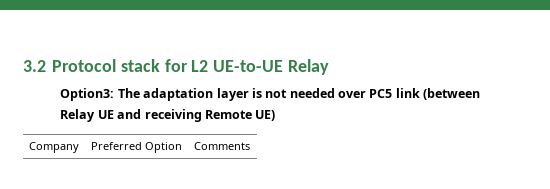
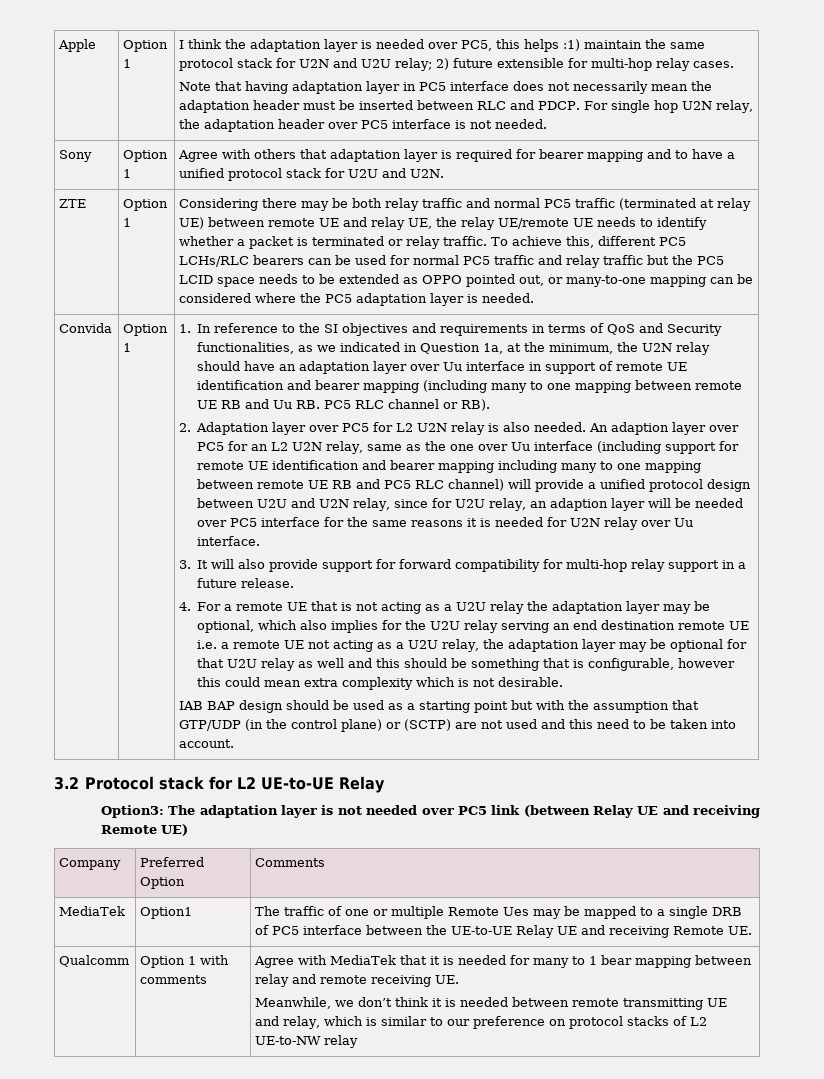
+ Apple | Option 1 | I think the adaptation layer is needed over PC5, this helps :1) maintain the same protocol stack for U2N and U2U relay; 2) future extensible for multi-hop relay cases.
+ Note that having adaptation layer in PC5 interface does not necessarily mean the adaptation header must be inserted between RLC and PDCP. For single hop U2N relay, the adaptation header over PC5 interface is not needed.
+ Sony | Option 1 | Agree with others that adaptation layer is required for bearer mapping and to have a unified protocol stack for U2U and U2N.
+ ZTE | Option 1 | Considering there may be both relay traffic and normal PC5 traffic (terminated at relay UE) between remote UE and relay UE, the relay UE/remote UE needs to identify whether a packet is terminated or relay traffic. To achieve this, different PC5 LCHs/RLC bearers can be used for normal PC5 traffic and relay traffic but the PC5 LCID space needs to be extended as OPPO pointed out, or many-to-one mapping can be considered where the PC5 adaptation layer is needed.
+ Convida | Option 1 | 1. In reference to the SI objectives and requirements in terms of QoS and Security functionalities, as we indicated in Question 1a, at the minimum, the U2N relay should have an adaptation layer over Uu interface in support of remote UE identification and bearer mapping (including many to one mapping between remote UE RB and Uu RB. PC5 RLC channel or RB).
+ 2. Adaptation layer over PC5 for L2 U2N relay is also needed. An adaption layer over PC5 for an L2 U2N relay, same as the one over Uu interface (including support for remote UE identification and bearer mapping including many to one mapping between remote UE RB and PC5 RLC channel) will provide a unified protocol design between U2U and U2N relay, since for U2U relay, an adaption layer will be needed over PC5 interface for the same reasons it is needed for U2N relay over Uu interface.
+ 3. It will also provide support for forward compatibility for multi-hop relay support in a future release.
+ 4. For a remote UE that is not acting as a U2U relay the adaptation layer may be optional, which also implies for the U2U relay serving an end destination remote UE i.e. a remote UE not acting as a U2U relay, the adaptation layer may be optional for that U2U relay as well and this should be something that is configurable, however this could mean extra complexity which is not desirable.
+ IAB BAP design should be used as a starting point but with the assumption that GTP/UDP (in the control plane) or (SCTP) are not used and this need to be taken into account.
+ MediaTek | Option1 | The traffic of one or multiple Remote Ues may be mapped to a single DRB of PC5 interface between the UE-to-UE Relay UE and receiving Remote UE.
+ Qualcomm | Option 1 with comments | Agree with MediaTek that it is needed for many to 1 bear mapping between relay and remote receiving UE.
+ Meanwhile, we don’t think it is needed between remote transmitting UE and relay, which is similar to our preference on protocol stacks of L2 UE-to-NW relay

